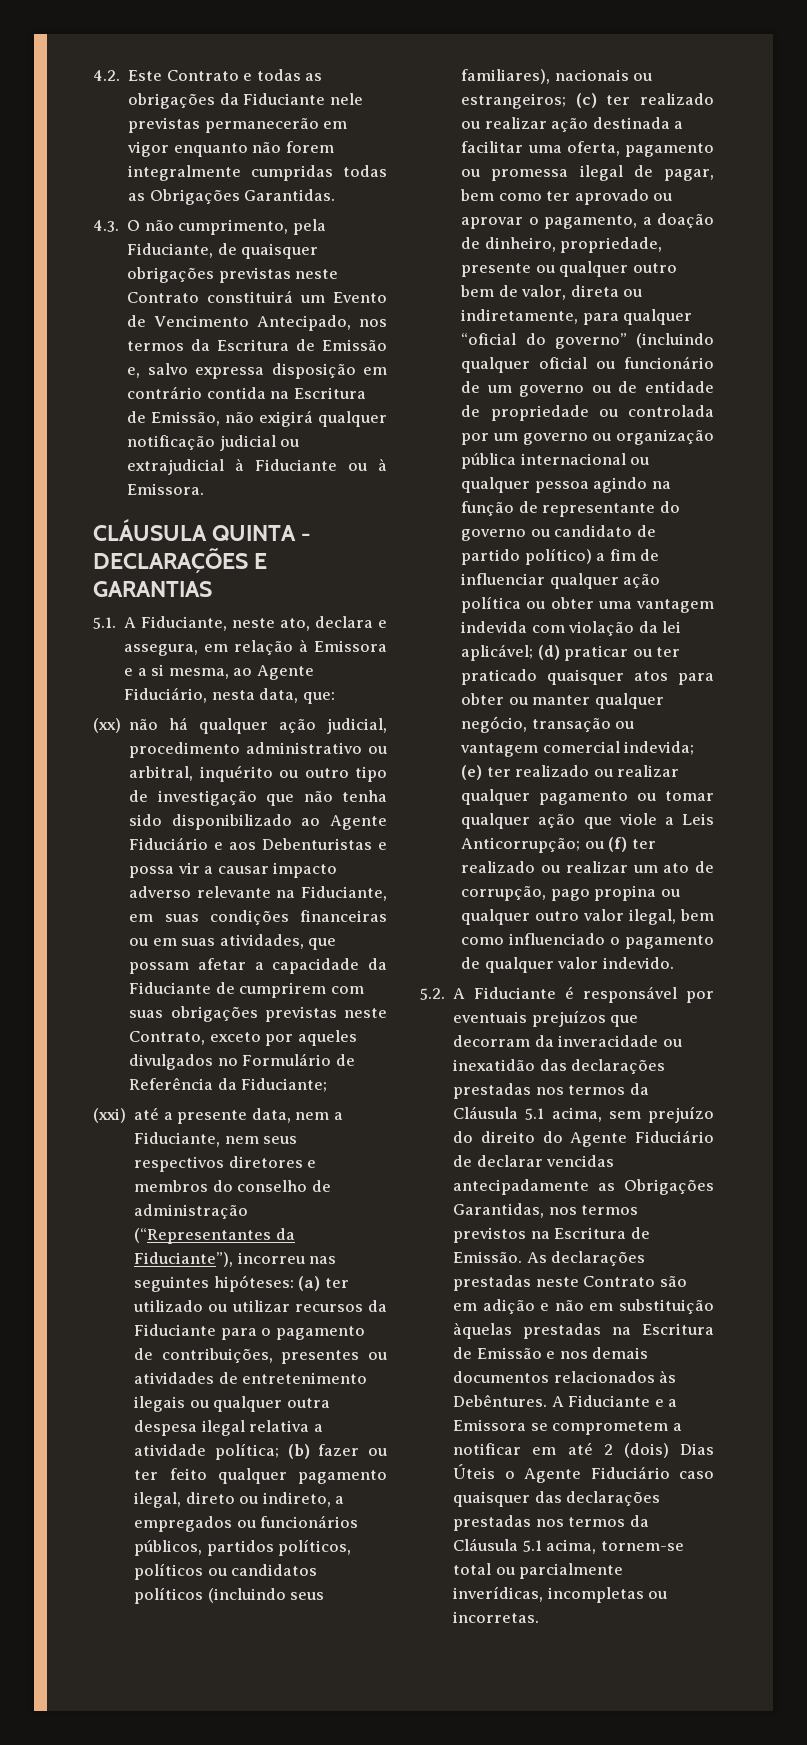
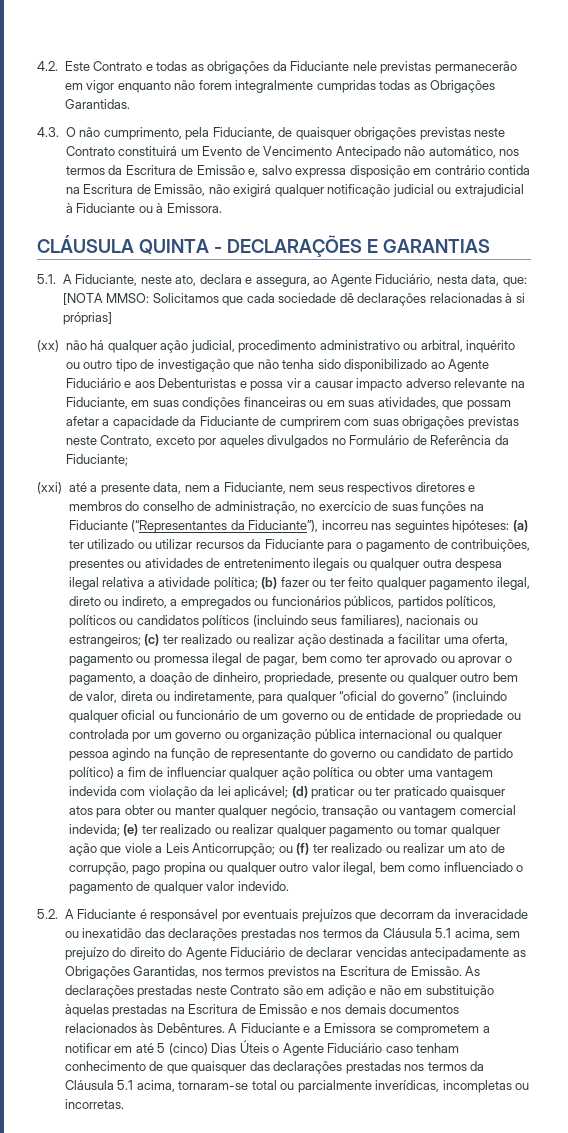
- 4.3. O não cumprimento, pela Fiduciante, de quaisquer obrigações previstas neste Contrato constituirá um Evento de Vencimento Antecipado, nos termos da Escritura de Emissão e, salvo expressa disposição em contrário contida na Escritura de Emissão, não exigirá qualquer notificação judicial ou extrajudicial à Fiduciante ou à Emissora.
+ 4.3. O não cumprimento, pela Fiduciante, de quaisquer obrigações previstas neste Contrato constituirá um Evento de Vencimento Antecipado não automático, nos termos da Escritura de Emissão e, salvo expressa disposição em contrário contida na Escritura de Emissão, não exigirá qualquer notificação judicial ou extrajudicial à Fiduciante ou à Emissora.
- 5.1. A Fiduciante, neste ato, declara e assegura, em relação à Emissora e a si mesma, ao Agente Fiduciário, nesta data, que:
+ 5.1. A Fiduciante, neste ato, declara e assegura, ao Agente Fiduciário, nesta data, que: [NOTA MMSO: Solicitamos que cada sociedade dê declarações relacionadas à si próprias]
- (xxi) até a presente data, nem a Fiduciante, nem seus respectivos diretores e membros do conselho de administração (“Representantes da Fiduciante”), incorreu nas seguintes hipóteses:
+ (xxi) até a presente data, nem a Fiduciante, nem seus respectivos diretores e membros do conselho de administração, no exercício de suas funções na Fiduciante (“Representantes da Fiduciante”), incorreu nas seguintes hipóteses:
- A Fiduciante e a Emissora se comprometem a notificar em até 2 (dois) Dias Úteis o Agente Fiduciário caso quaisquer das declarações prestadas nos termos da Cláusula 5.1 acima, tornem-se total ou parcialmente inverídicas, incompletas ou incorretas.
+ A Fiduciante e a Emissora se comprometem a notificar em até 5 (cinco) Dias Úteis o Agente Fiduciário caso tenham conhecimento de que quaisquer das declarações prestadas nos termos da Cláusula 5.1 acima, tornaram-se total ou parcialmente inverídicas, incompletas ou incorretas.

